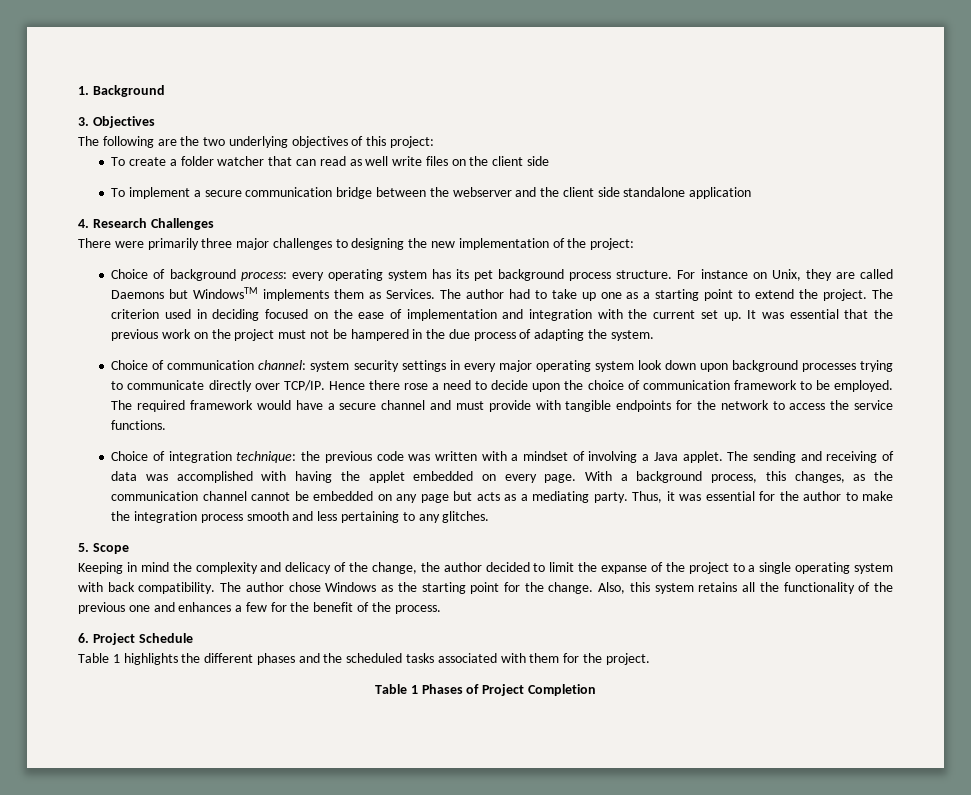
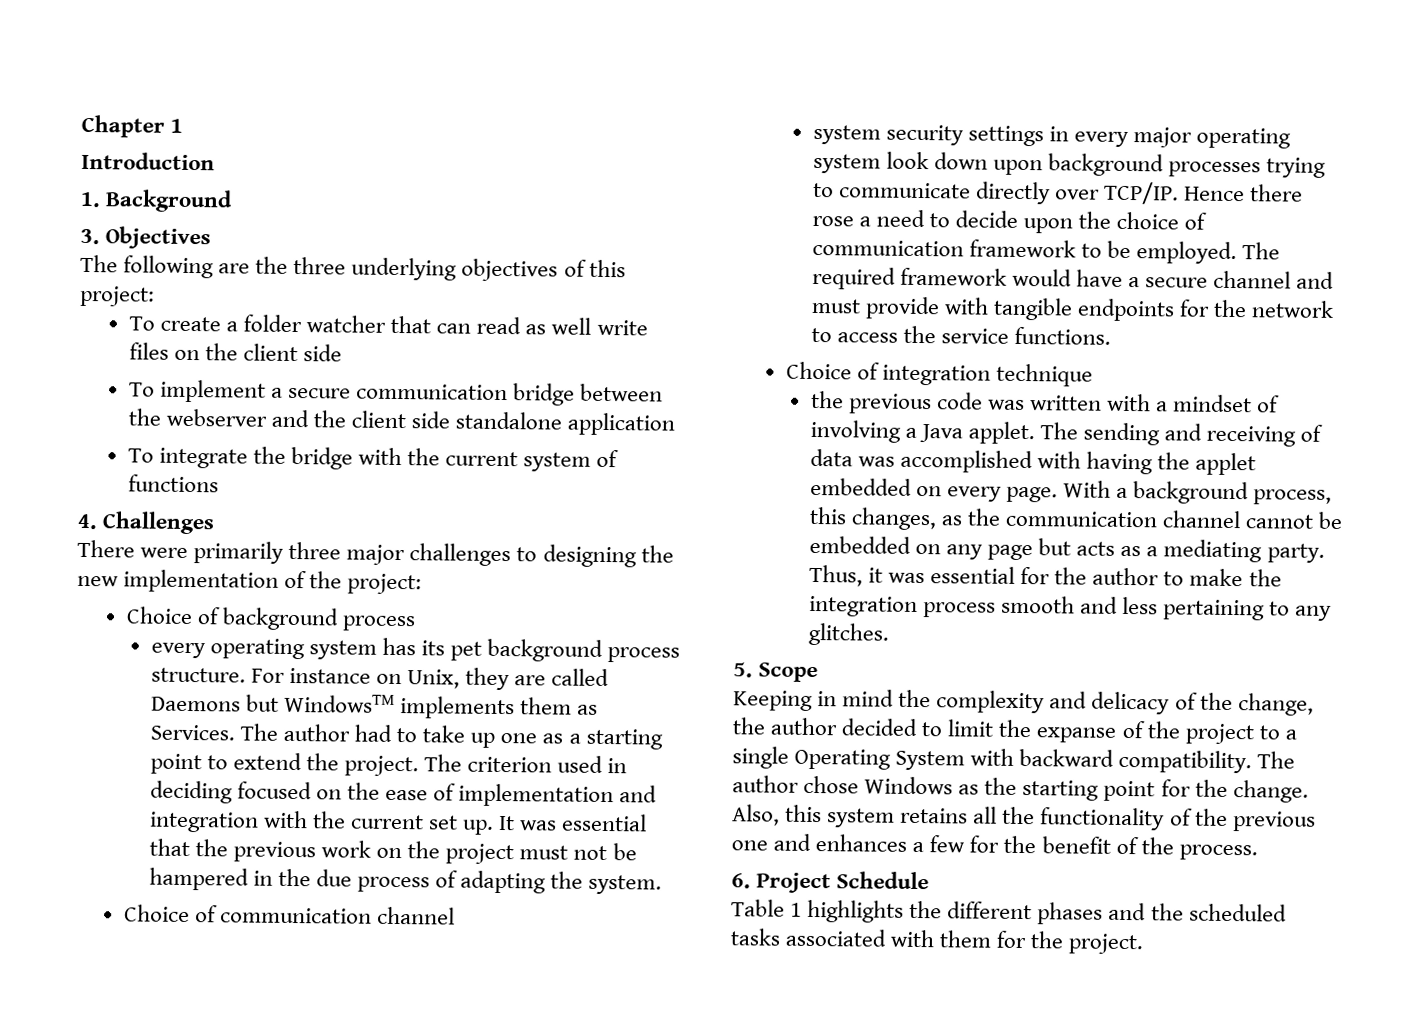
+ Chapter 1
+ Introduction
- The following are the two underlying objectives of this project:
+ The following are the three underlying objectives of this project:
+ To integrate the bridge with the current system of functions
- 4. Research Challenges
+ 4. Challenges
- Choice of background process: every operating system has its pet background process structure.
+ Choice of background process
+ every operating system has its pet background process structure.
- Choice of communication channel: system security settings in every major operating system look down upon background processes trying to communicate directly over TCP/IP.
+ Choice of communication channel
+ system security settings in every major operating system look down upon background processes trying to communicate directly over TCP/IP.
- Choice of integration technique: the previous code was written with a mindset of involving a Java applet.
+ Choice of integration technique
+ the previous code was written with a mindset of involving a Java applet.
- Keeping in mind the complexity and delicacy of the change, the author decided to limit the expanse of the project to a single operating system with back compatibility.
+ Keeping in mind the complexity and delicacy of the change, the author decided to limit the expanse of the project to a single Operating System with backward compatibility.
- Table 1 Phases of Project Completion

